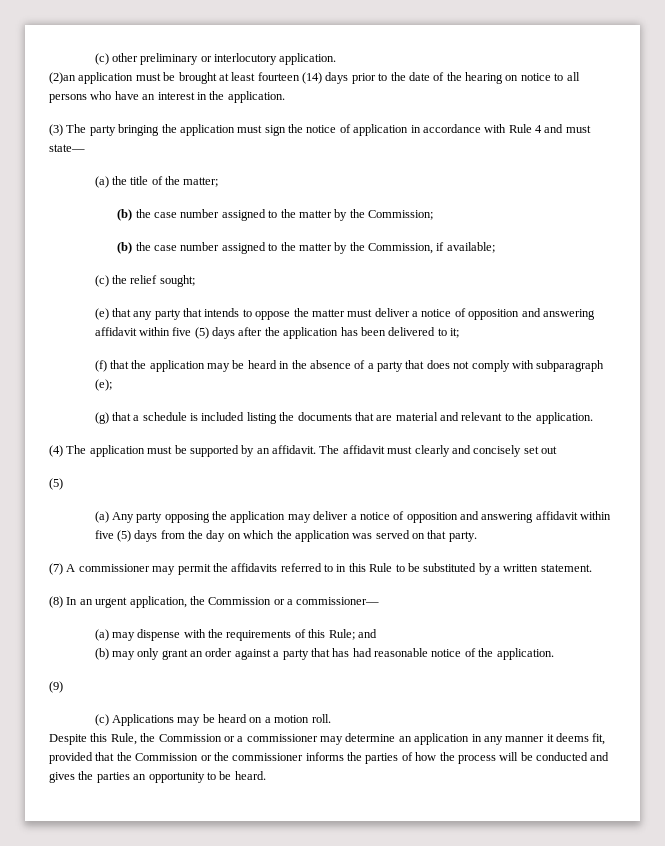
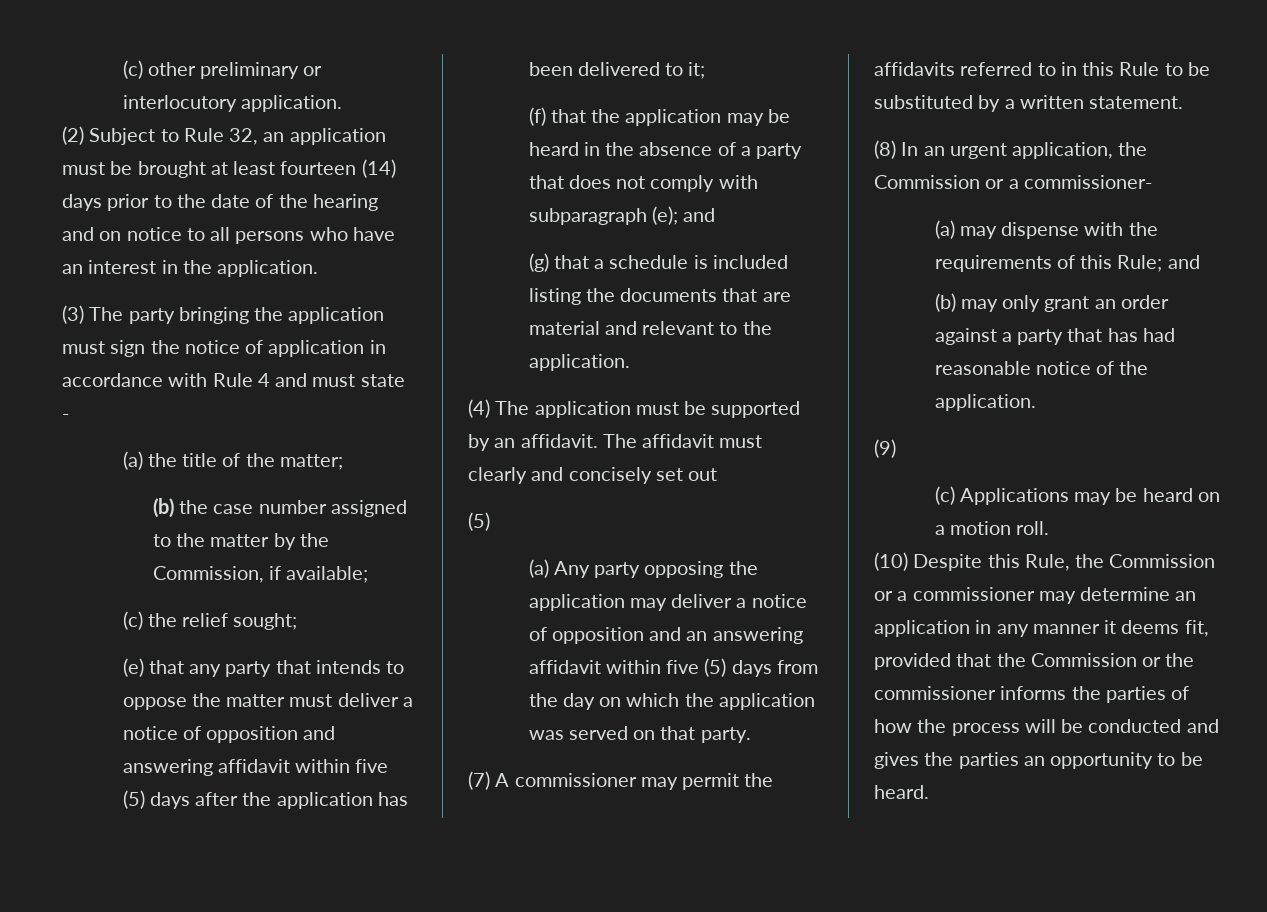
- (2)an application must be brought at least fourteen (14) days prior to the date of the hearing on notice to all persons who have an interest in the application.
+ (2) Subject to Rule 32, an application must be brought at least fourteen (14) days prior to the date of the hearing and on notice to all persons who have an interest in the application.
- (3) The party bringing the application must sign the notice of application in accordance with Rule 4 and must state—
+ (3) The party bringing the application must sign the notice of application in accordance with Rule 4 and must state -
- (b) the case number assigned to the matter by the Commission;
- (f) that the application may be heard in the absence of a party that does not comply with subparagraph (e);
+ (f) that the application may be heard in the absence of a party that does not comply with subparagraph (e); and
- (a) Any party opposing the application may deliver a notice of opposition and answering affidavit within five (5) days from the day on which the application was served on that party.
+ (a) Any party opposing the application may deliver a notice of opposition and an answering affidavit within five (5) days from the day on which the application was served on that party.
- (8) In an urgent application, the Commission or a commissioner—
+ (8) In an urgent application, the Commission or a commissioner-
- Despite this Rule, the Commission or a commissioner may determine an application in any manner it deems fit, provided that the Commission or the commissioner informs the parties of how the process will be conducted and gives the parties an opportunity to be heard.
+ (10) Despite this Rule, the Commission or a commissioner may determine an application in any manner it deems fit, provided that the Commission or the commissioner informs the parties of how the process will be conducted and gives the parties an opportunity to be heard.

